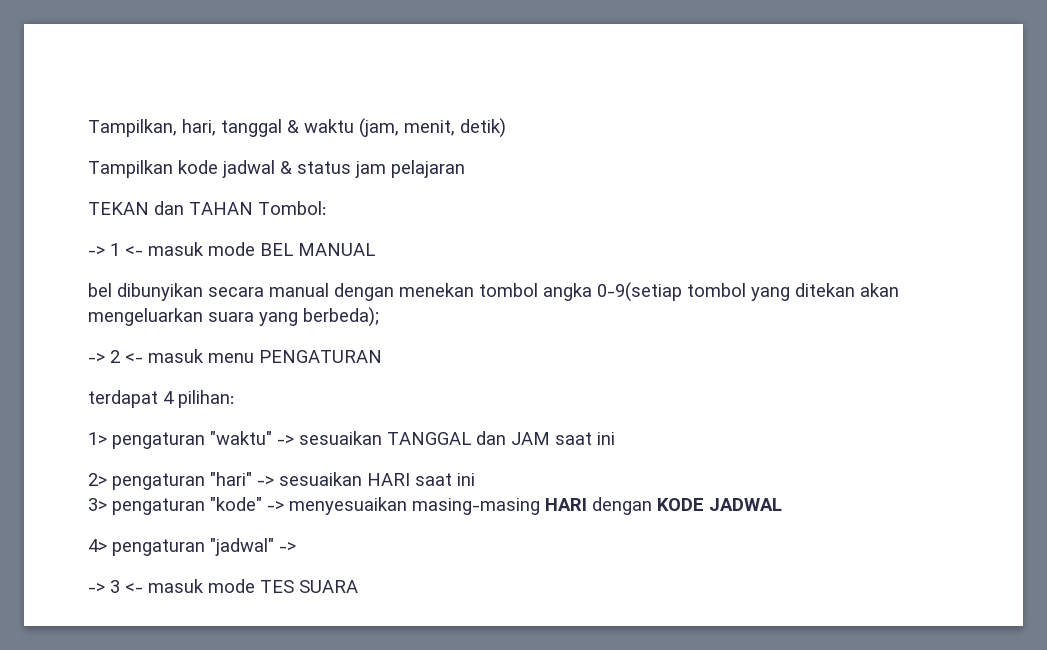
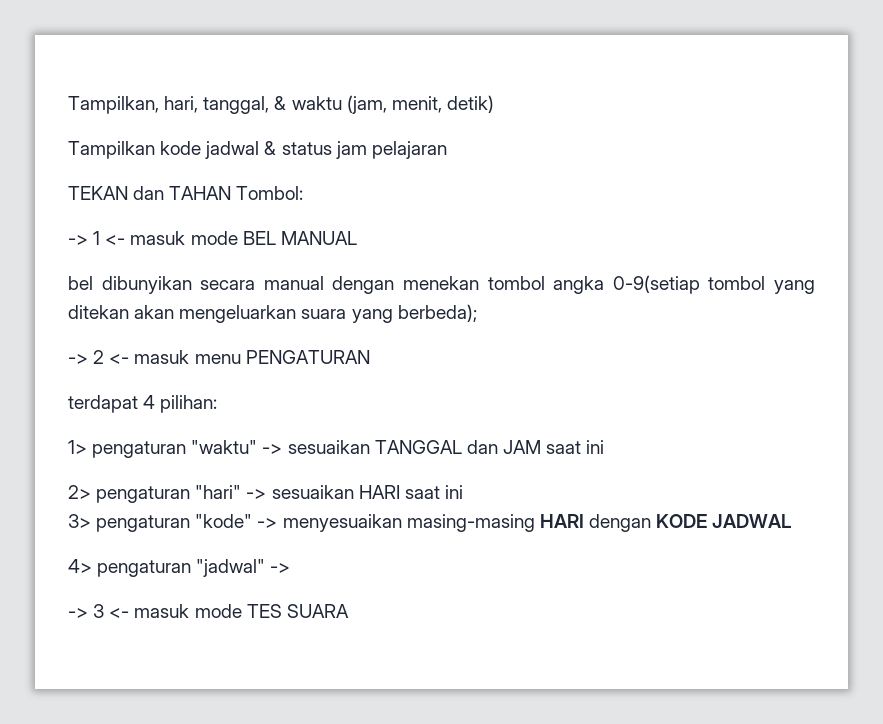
- Tampilkan, hari, tanggal & waktu (jam, menit, detik)
+ Tampilkan, hari, tanggal, & waktu (jam, menit, detik)

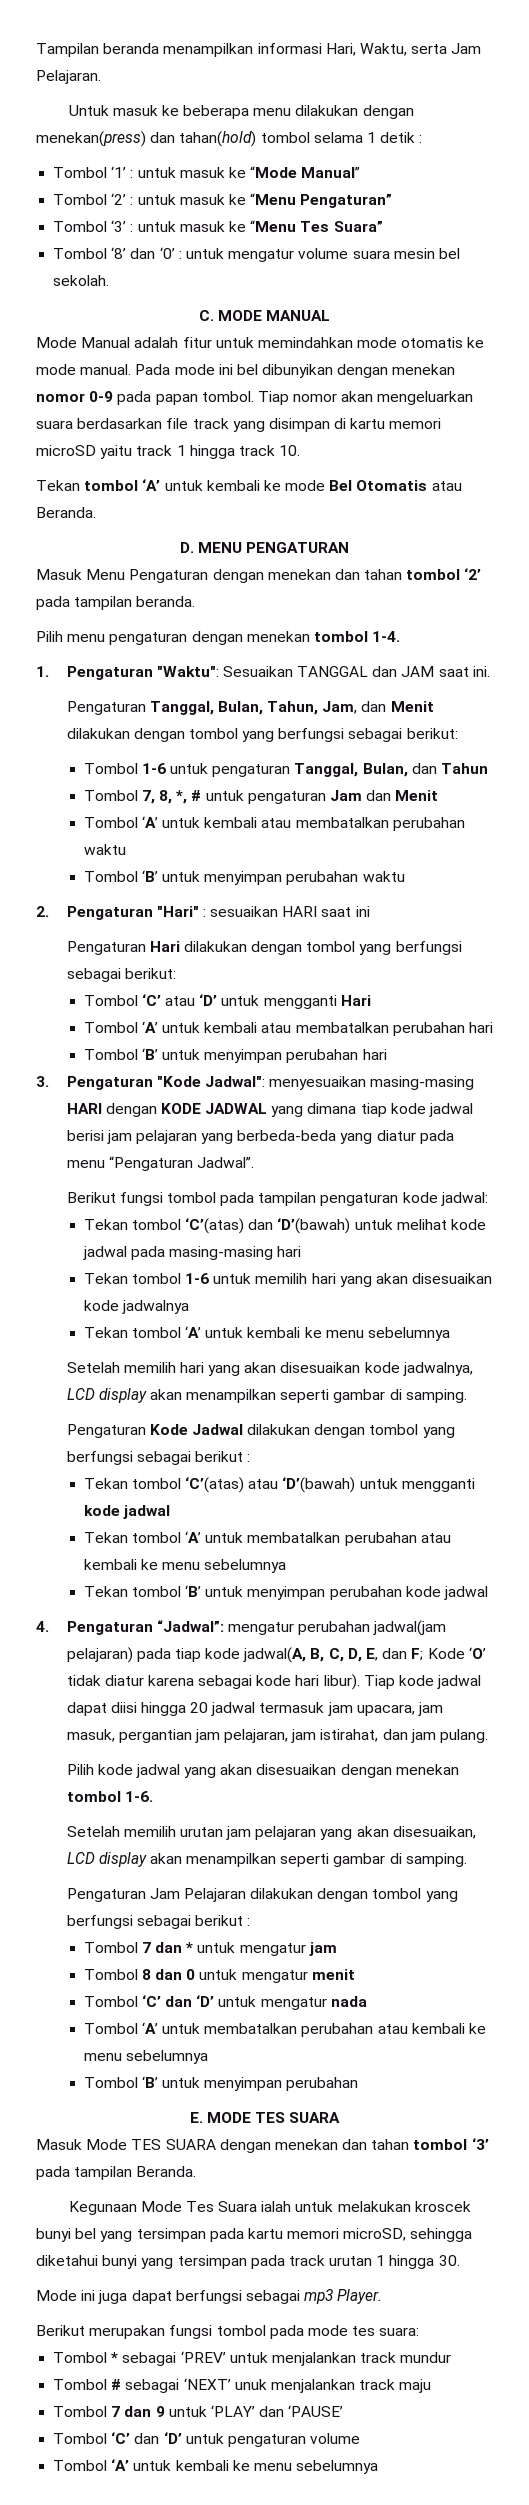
- Tampilkan, hari, tanggal, & waktu (jam, menit, detik)
- Tampilkan kode jadwal & status jam pelajaran
- TEKAN dan TAHAN Tombol:
- -> 1 <- masuk mode BEL MANUAL
- bel dibunyikan secara manual dengan menekan tombol angka 0-9(setiap tombol yang ditekan akan mengeluarkan suara yang berbeda);
- -> 2 <- masuk menu PENGATURAN
- terdapat 4 pilihan:
- 1> pengaturan "waktu" -> sesuaikan TANGGAL dan JAM saat ini
- 2> pengaturan "hari" -> sesuaikan HARI saat ini
- 3> pengaturan "kode" -> menyesuaikan masing-masing HARI dengan KODE JADWAL
- 4> pengaturan "jadwal" ->
- -> 3 <- masuk mode TES SUARA
+ Tampilan beranda menampilkan informasi Hari, Waktu, serta Jam Pelajaran.
+ Untuk masuk ke beberapa menu dilakukan dengan menekan(press) dan tahan(hold) tombol selama 1 detik :
+ Tombol ‘1’ : untuk masuk ke “Mode Manual”
+ Tombol ‘2’ : untuk masuk ke “Menu Pengaturan”
+ Tombol ‘3’ : untuk masuk ke “Menu Tes Suara”
+ Tombol ‘8’ dan ‘0’ : untuk mengatur volume suara mesin bel sekolah.
+ C. MODE MANUAL
+ Mode Manual adalah fitur untuk memindahkan mode otomatis ke mode manual. Pada mode ini bel dibunyikan dengan menekan nomor 0-9 pada papan tombol. Tiap nomor akan mengeluarkan suara berdasarkan file track yang disimpan di kartu memori microSD yaitu track 1 hingga track 10.
+ Tekan tombol ‘A’ untuk kembali ke mode Bel Otomatis atau Beranda.
+ D. MENU PENGATURAN
+ Masuk Menu Pengaturan dengan menekan dan tahan tombol ‘2’ pada tampilan beranda.
+ Pilih menu pengaturan dengan menekan tombol 1-4.
+ 1. Pengaturan "Waktu": Sesuaikan TANGGAL dan JAM saat ini.
+ Pengaturan Tanggal, Bulan, Tahun, Jam, dan Menit dilakukan dengan tombol yang berfungsi sebagai berikut:
+ Tombol 1-6 untuk pengaturan Tanggal, Bulan, dan Tahun
+ Tombol 7, 8, *, # untuk pengaturan Jam dan Menit
+ Tombol ‘A’ untuk kembali atau membatalkan perubahan waktu
+ Tombol ‘B’ untuk menyimpan perubahan waktu
+ 2. Pengaturan "Hari" : sesuaikan HARI saat ini
+ Pengaturan Hari dilakukan dengan tombol yang berfungsi sebagai berikut:
+ Tombol ‘C’ atau ‘D’ untuk mengganti Hari
+ Tombol ‘A’ untuk kembali atau membatalkan perubahan hari
+ Tombol ‘B’ untuk menyimpan perubahan hari
+ 3. Pengaturan "Kode Jadwal": menyesuaikan masing-masing HARI dengan KODE JADWAL yang dimana tiap kode jadwal berisi jam pelajaran yang berbeda-beda yang diatur pada menu “Pengaturan Jadwal”.
+ Berikut fungsi tombol pada tampilan pengaturan kode jadwal:
+ Tekan tombol ‘C’(atas) dan ‘D’(bawah) untuk melihat kode jadwal pada masing-masing hari
+ Tekan tombol 1-6 untuk memilih hari yang akan disesuaikan kode jadwalnya
+ Tekan tombol ‘A’ untuk kembali ke menu sebelumnya
+ Setelah memilih hari yang akan disesuaikan kode jadwalnya, LCD display akan menampilkan seperti gambar di samping.
+ Pengaturan Kode Jadwal dilakukan dengan tombol yang berfungsi sebagai berikut :
+ Tekan tombol ‘C’(atas) atau ‘D’(bawah) untuk mengganti kode jadwal
+ Tekan tombol ‘A’ untuk membatalkan perubahan atau kembali ke menu sebelumnya
+ Tekan tombol ‘B’ untuk menyimpan perubahan kode jadwal
+ 4. Pengaturan “Jadwal”: mengatur perubahan jadwal(jam pelajaran) pada tiap kode jadwal(A, B, C, D, E, dan F; Kode ‘O’ tidak diatur karena sebagai kode hari libur). Tiap kode jadwal dapat diisi hingga 20 jadwal termasuk jam upacara, jam masuk, pergantian jam pelajaran, jam istirahat, dan jam pulang.
+ Pilih kode jadwal yang akan disesuaikan dengan menekan tombol 1-6.
+ Setelah memilih urutan jam pelajaran yang akan disesuaikan, LCD display akan menampilkan seperti gambar di samping.
+ Pengaturan Jam Pelajaran dilakukan dengan tombol yang berfungsi sebagai berikut :
+ Tombol 7 dan * untuk mengatur jam
+ Tombol 8 dan 0 untuk mengatur menit
+ Tombol ‘C’ dan ‘D’ untuk mengatur nada
+ Tombol ‘A’ untuk membatalkan perubahan atau kembali ke menu sebelumnya
+ Tombol ‘B’ untuk menyimpan perubahan
+ E. MODE TES SUARA
+ Masuk Mode TES SUARA dengan menekan dan tahan tombol ‘3’ pada tampilan Beranda.
+ Kegunaan Mode Tes Suara ialah untuk melakukan kroscek bunyi bel yang tersimpan pada kartu memori microSD, sehingga diketahui bunyi yang tersimpan pada track urutan 1 hingga 30.
+ Mode ini juga dapat berfungsi sebagai mp3 Player.
+ Berikut merupakan fungsi tombol pada mode tes suara:
+ Tombol * sebagai ‘PREV’ untuk menjalankan track mundur
+ Tombol # sebagai ‘NEXT’ unuk menjalankan track maju
+ Tombol 7 dan 9 untuk ‘PLAY’ dan ‘PAUSE’
+ Tombol ‘C’ dan ‘D’ untuk pengaturan volume
+ Tombol ‘A’ untuk kembali ke menu sebelumnya

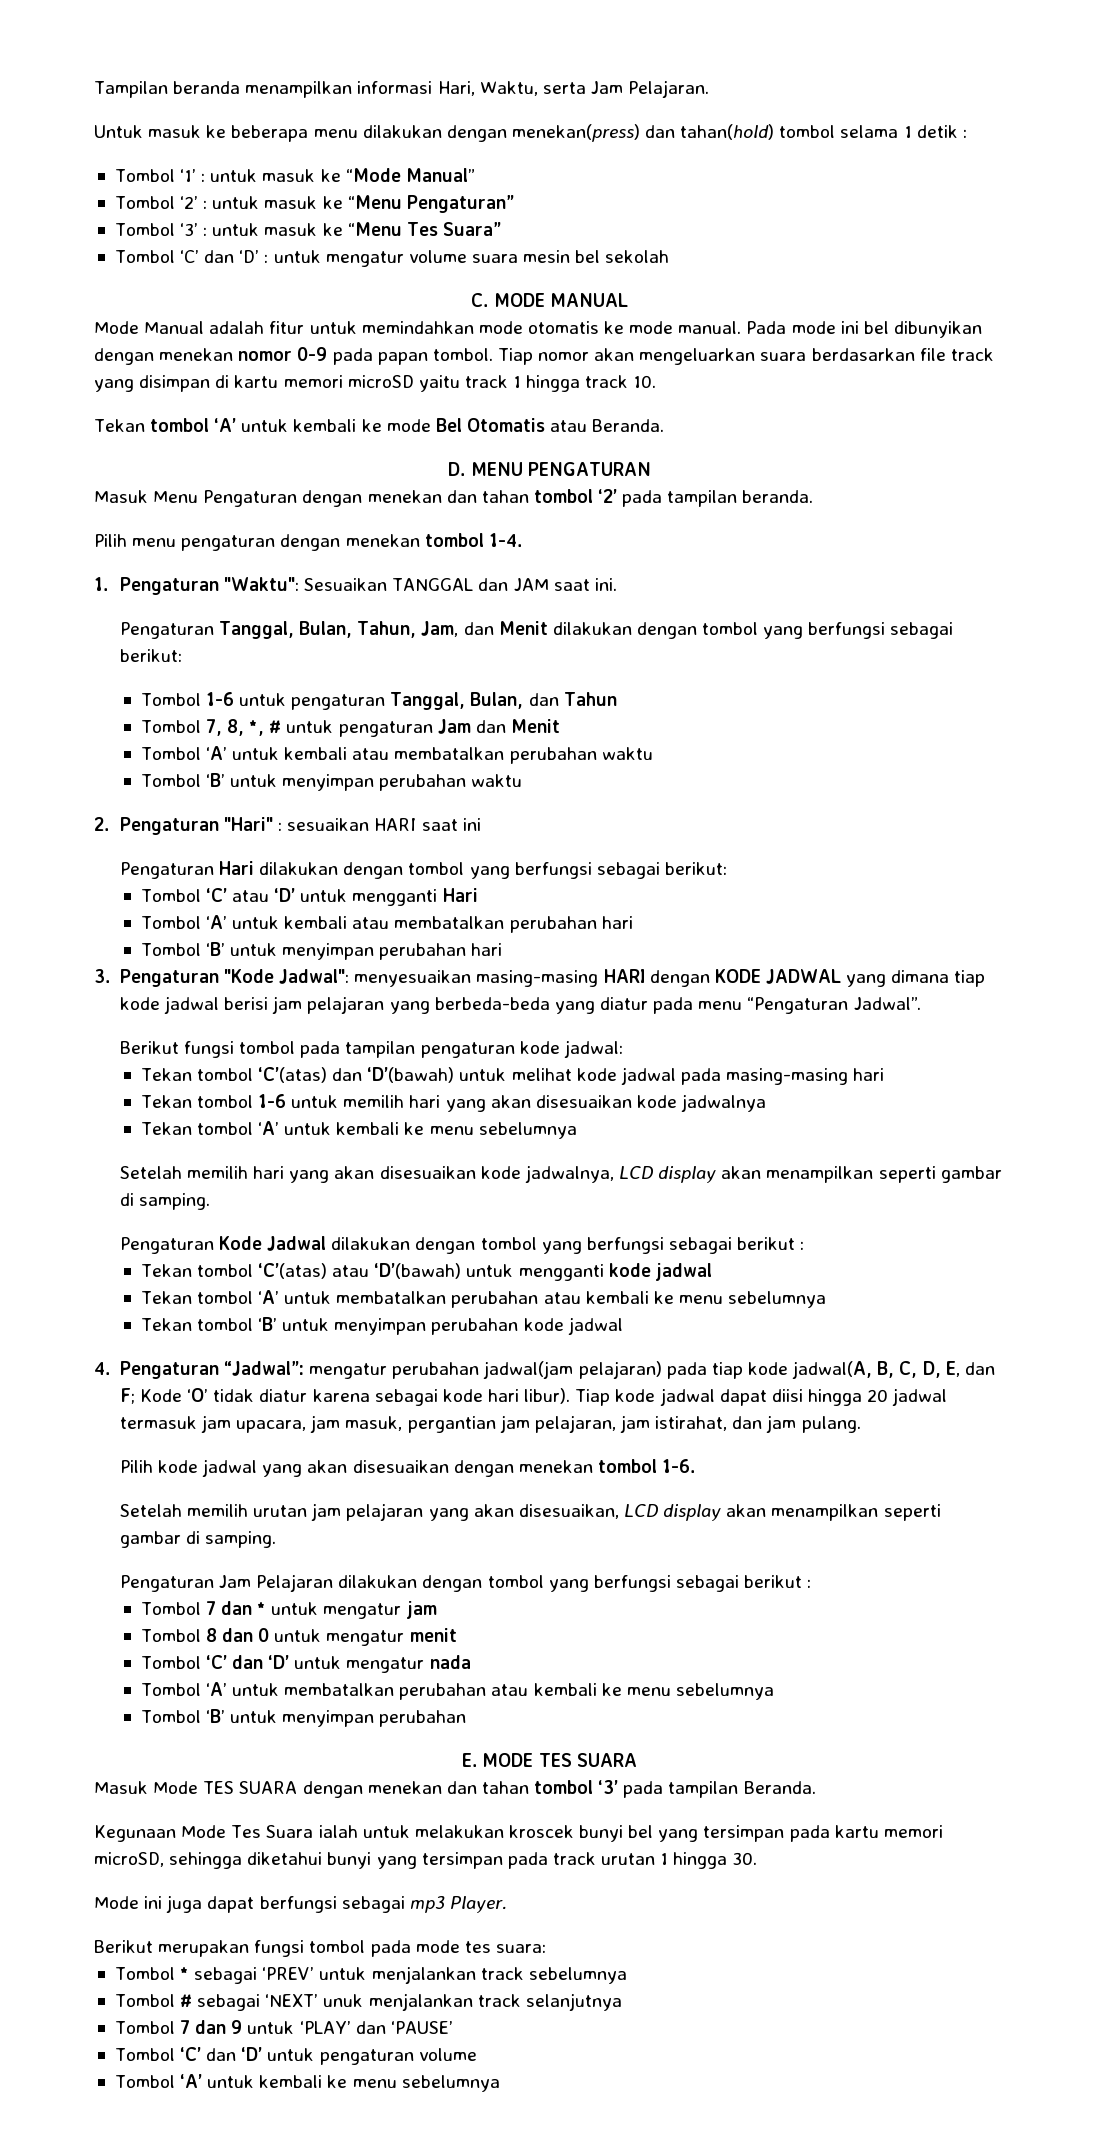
- Tombol ‘8’ dan ‘0’ : untuk mengatur volume suara mesin bel sekolah.
+ Tombol ‘C’ dan ‘D’ : untuk mengatur volume suara mesin bel sekolah
- Tombol * sebagai ‘PREV’ untuk menjalankan track mundur
+ Tombol * sebagai ‘PREV’ untuk menjalankan track sebelumnya
- Tombol # sebagai ‘NEXT’ unuk menjalankan track maju
+ Tombol # sebagai ‘NEXT’ unuk menjalankan track selanjutnya

